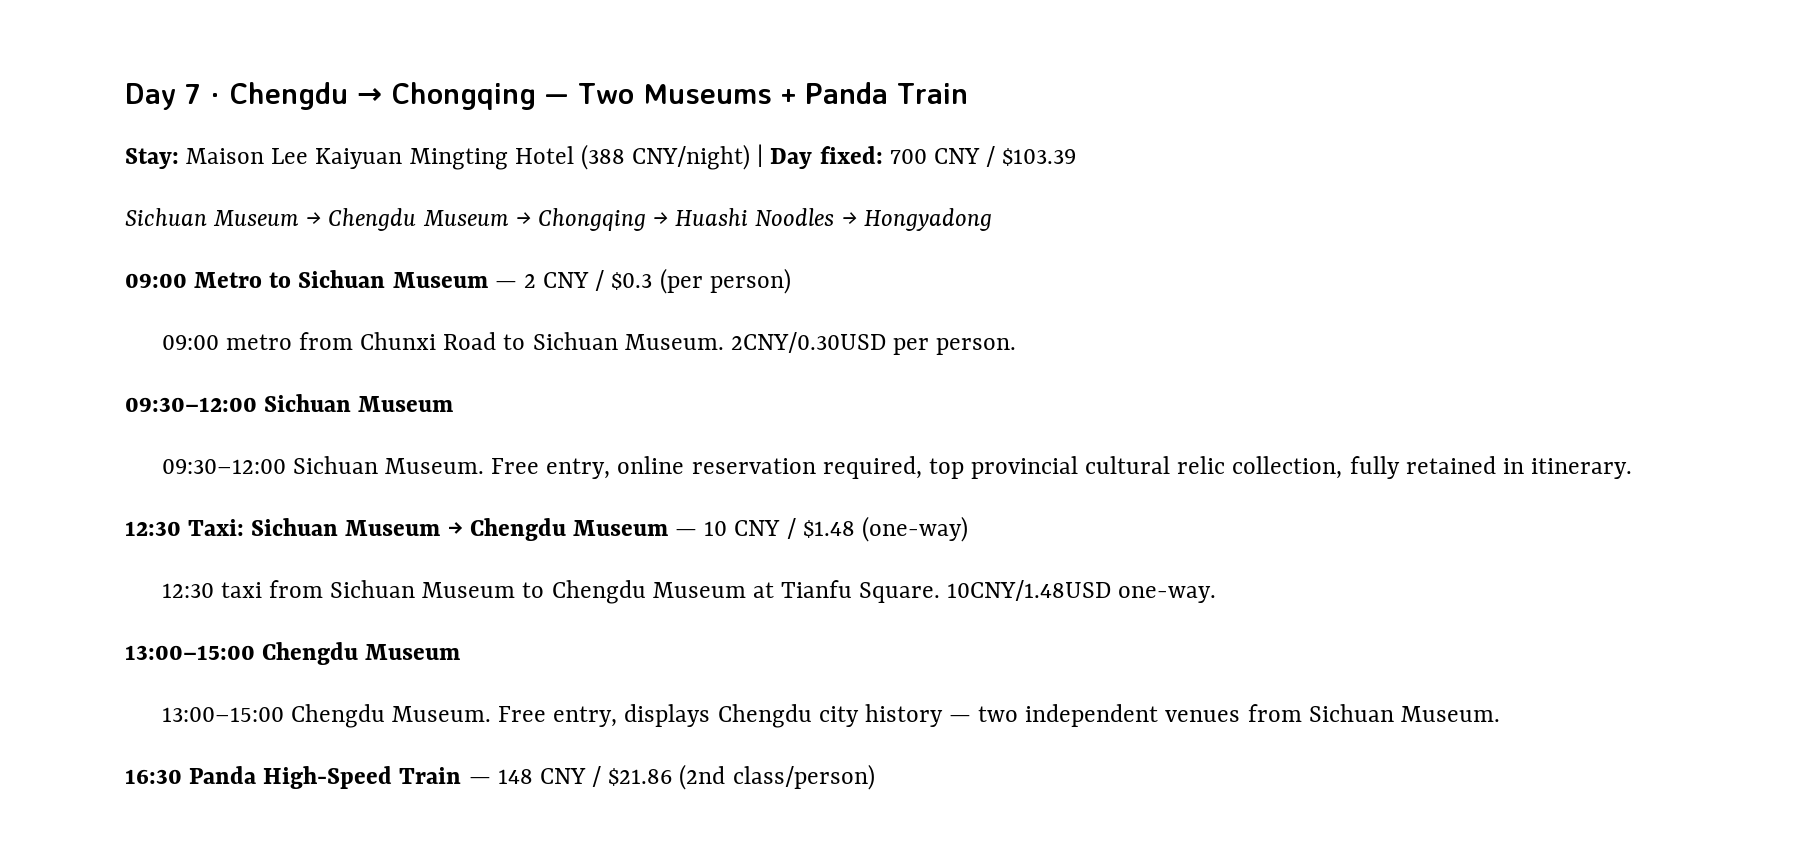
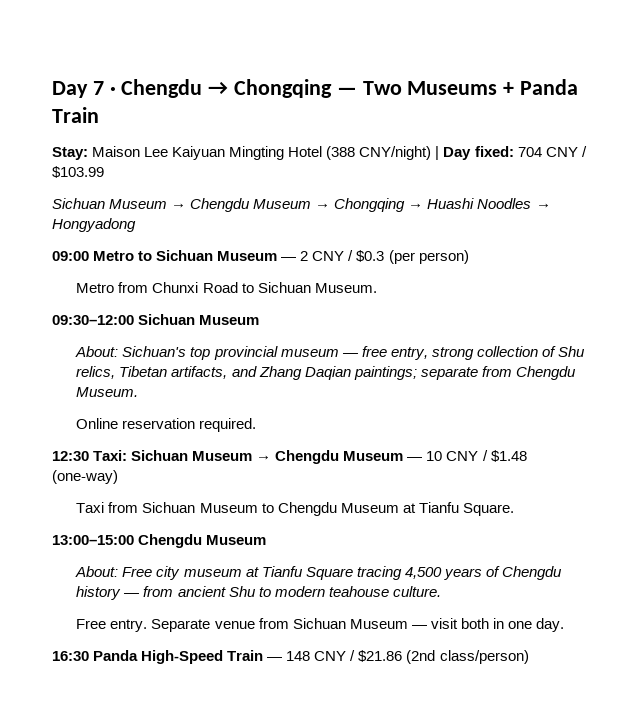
- Stay: Maison Lee Kaiyuan Mingting Hotel (388 CNY/night) | Day fixed: 700 CNY / $103.39
+ Stay: Maison Lee Kaiyuan Mingting Hotel (388 CNY/night) | Day fixed: 704 CNY / $103.99
- 09:00 metro from Chunxi Road to Sichuan Museum. 2CNY/0.30USD per person.
+ Metro from Chunxi Road to Sichuan Museum.
- 09:30–12:00 Sichuan Museum. Free entry, online reservation required, top provincial cultural relic collection, fully retained in itinerary.
+ About: Sichuan's top provincial museum — free entry, strong collection of Shu relics, Tibetan artifacts, and Zhang Daqian paintings; separate from Chengdu Museum.
+ Online reservation required.
- 12:30 taxi from Sichuan Museum to Chengdu Museum at Tianfu Square. 10CNY/1.48USD one-way.
+ Taxi from Sichuan Museum to Chengdu Museum at Tianfu Square.
- 13:00–15:00 Chengdu Museum. Free entry, displays Chengdu city history — two independent venues from Sichuan Museum.
+ About: Free city museum at Tianfu Square tracing 4,500 years of Chengdu history — from ancient Shu to modern teahouse culture.
+ Free entry. Separate venue from Sichuan Museum — visit both in one day.

